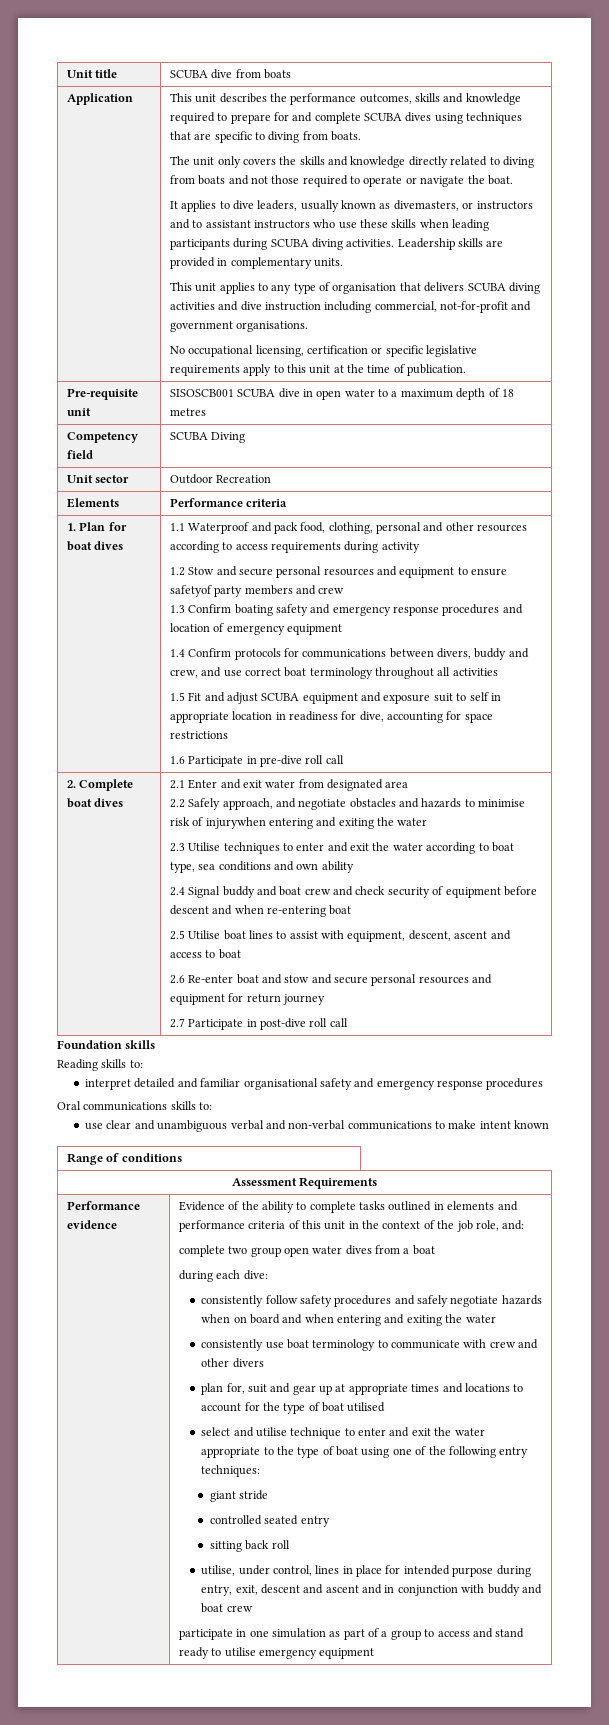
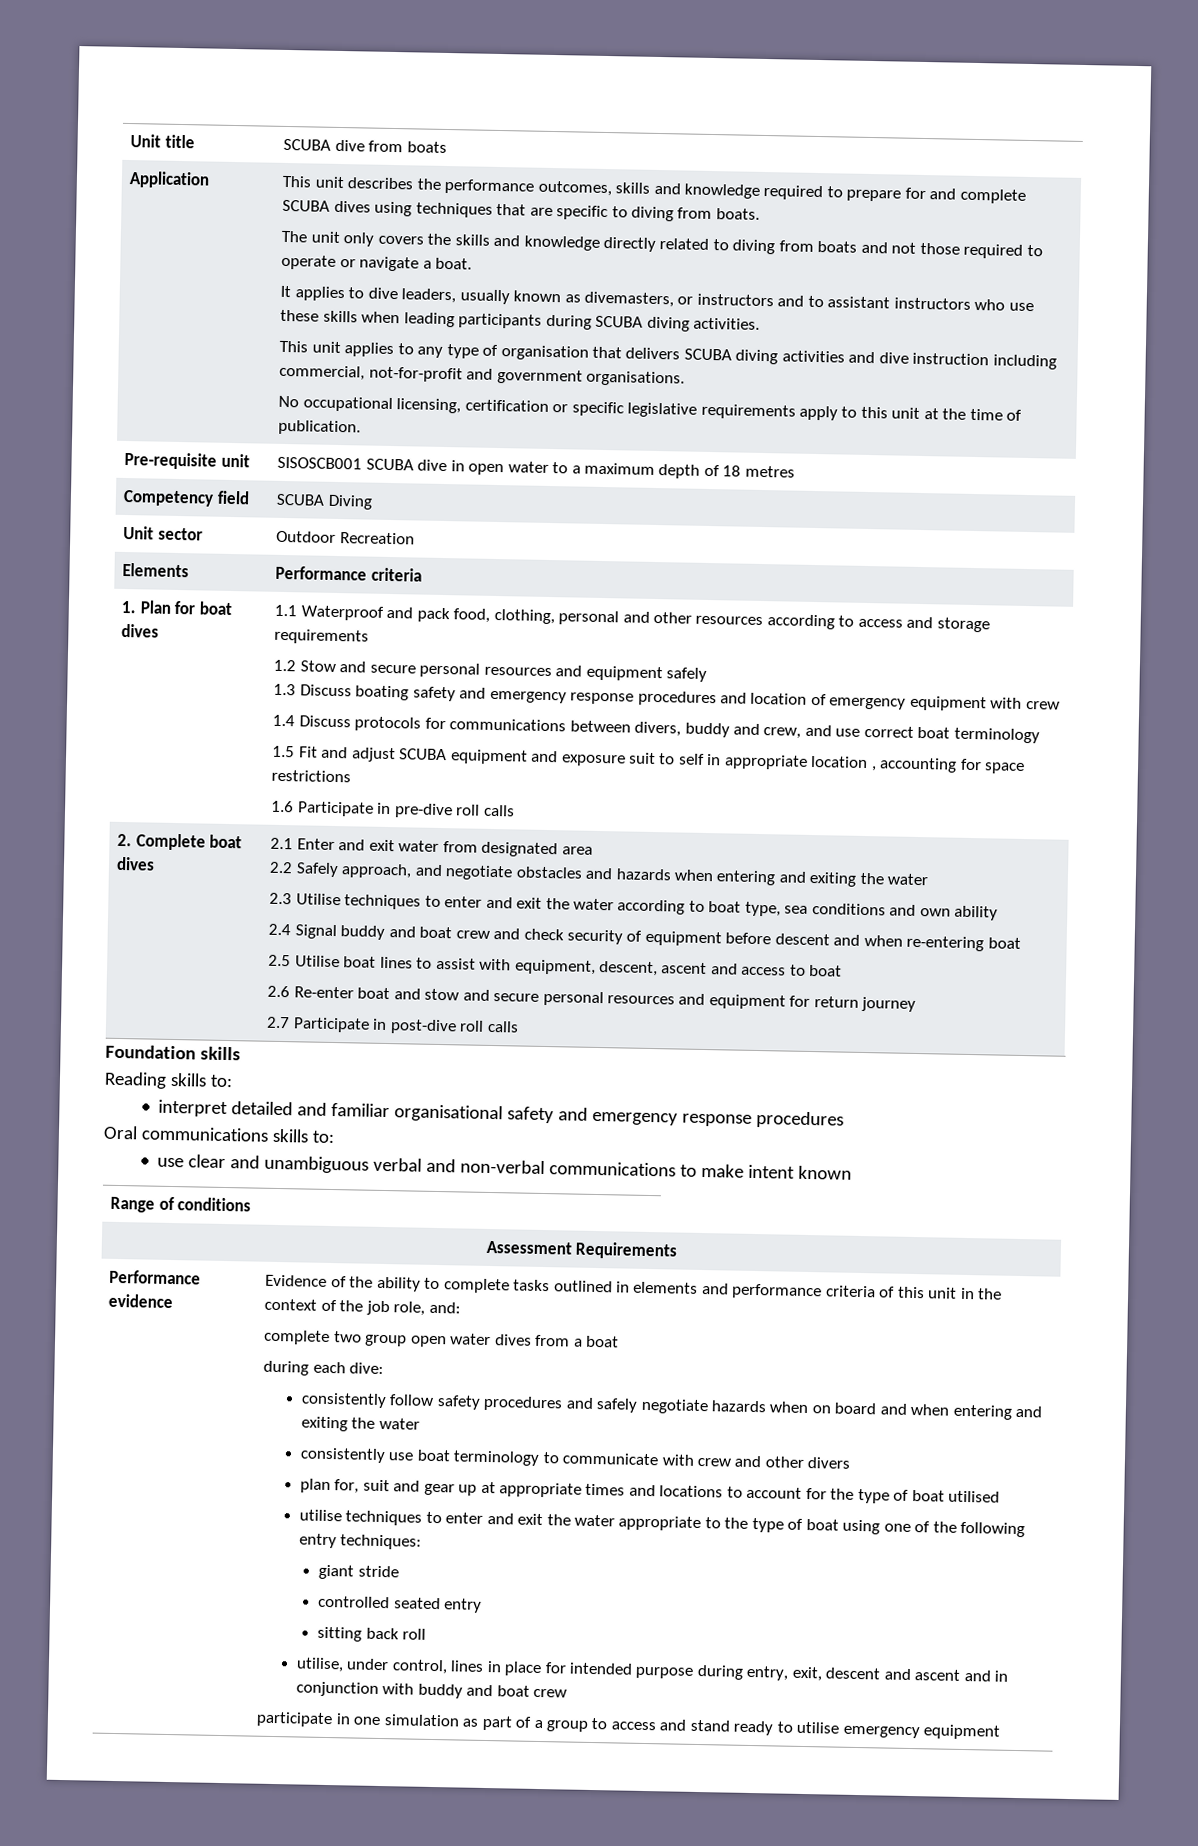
- The unit only covers the skills and knowledge directly related to diving from boats and not those required to operate or navigate the boat.
+ The unit only covers the skills and knowledge directly related to diving from boats and not those required to operate or navigate a boat.
- Leadership skills are provided in complementary units.
- 1.1 Waterproof and pack food, clothing, personal and other resources according to access requirements during activity
+ 1.1 Waterproof and pack food, clothing, personal and other resources according to access and storage requirements
- 1.2 Stow and secure personal resources and equipment to ensure safetyof party members and crew
+ 1.2 Stow and secure personal resources and equipment safely
- 1.3 Confirm boating safety and emergency response procedures and location of emergency equipment
+ 1.3 Discuss boating safety and emergency response procedures and location of emergency equipment with crew
- 1.4 Confirm protocols for communications between divers, buddy and crew, and use correct boat terminology throughout all activities
+ 1.4 Discuss protocols for communications between divers, buddy and crew, and use correct boat terminology
- 1.5 Fit and adjust SCUBA equipment and exposure suit to self in appropriate location in readiness for dive, accounting for space restrictions
+ 1.5 Fit and adjust SCUBA equipment and exposure suit to self in appropriate location , accounting for space restrictions
- 1.6 Participate in pre-dive roll call
+ 1.6 Participate in pre-dive roll calls
- 2.2 Safely approach, and negotiate obstacles and hazards to minimise risk of injurywhen entering and exiting the water
+ 2.2 Safely approach, and negotiate obstacles and hazards when entering and exiting the water
- 2.7 Participate in post-dive roll call
+ 2.7 Participate in post-dive roll calls
- select and utilise technique to enter and exit the water appropriate to the type of boat using one of the following entry techniques:
+ utilise techniques to enter and exit the water appropriate to the type of boat using one of the following entry techniques:

